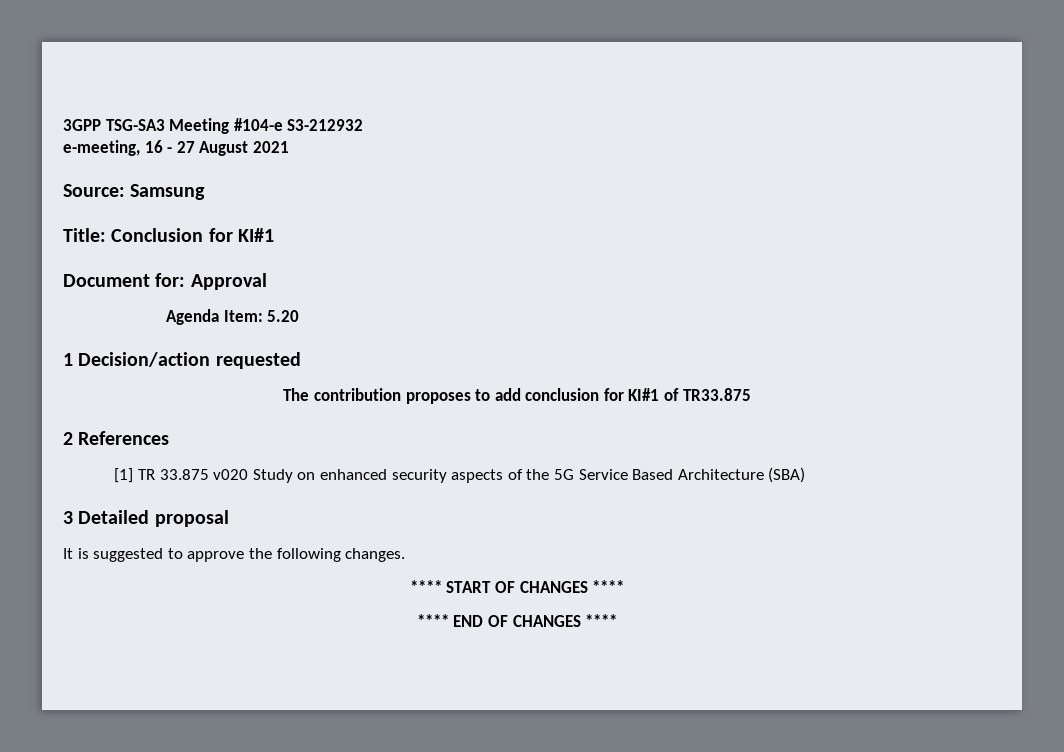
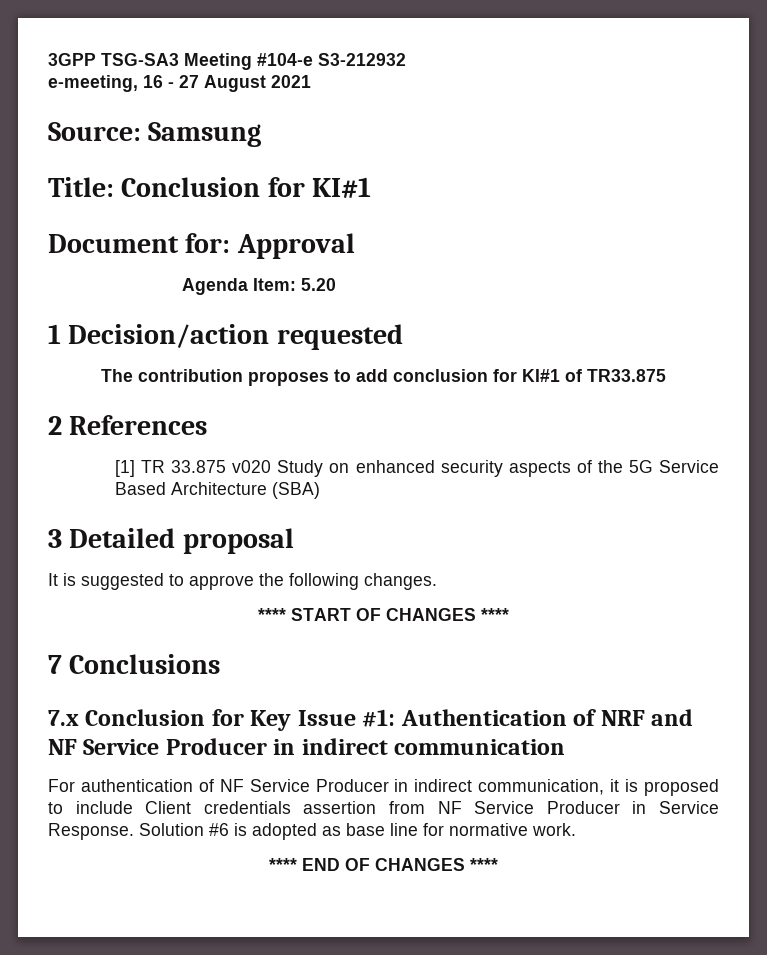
+ 7 Conclusions
+ 7.x Conclusion for Key Issue #1: Authentication of NRF and NF Service Producer in indirect communication
+ For authentication of NF Service Producer in indirect communication, it is proposed to include Client credentials assertion from NF Service Producer in Service Response. Solution #6 is adopted as base line for normative work.

